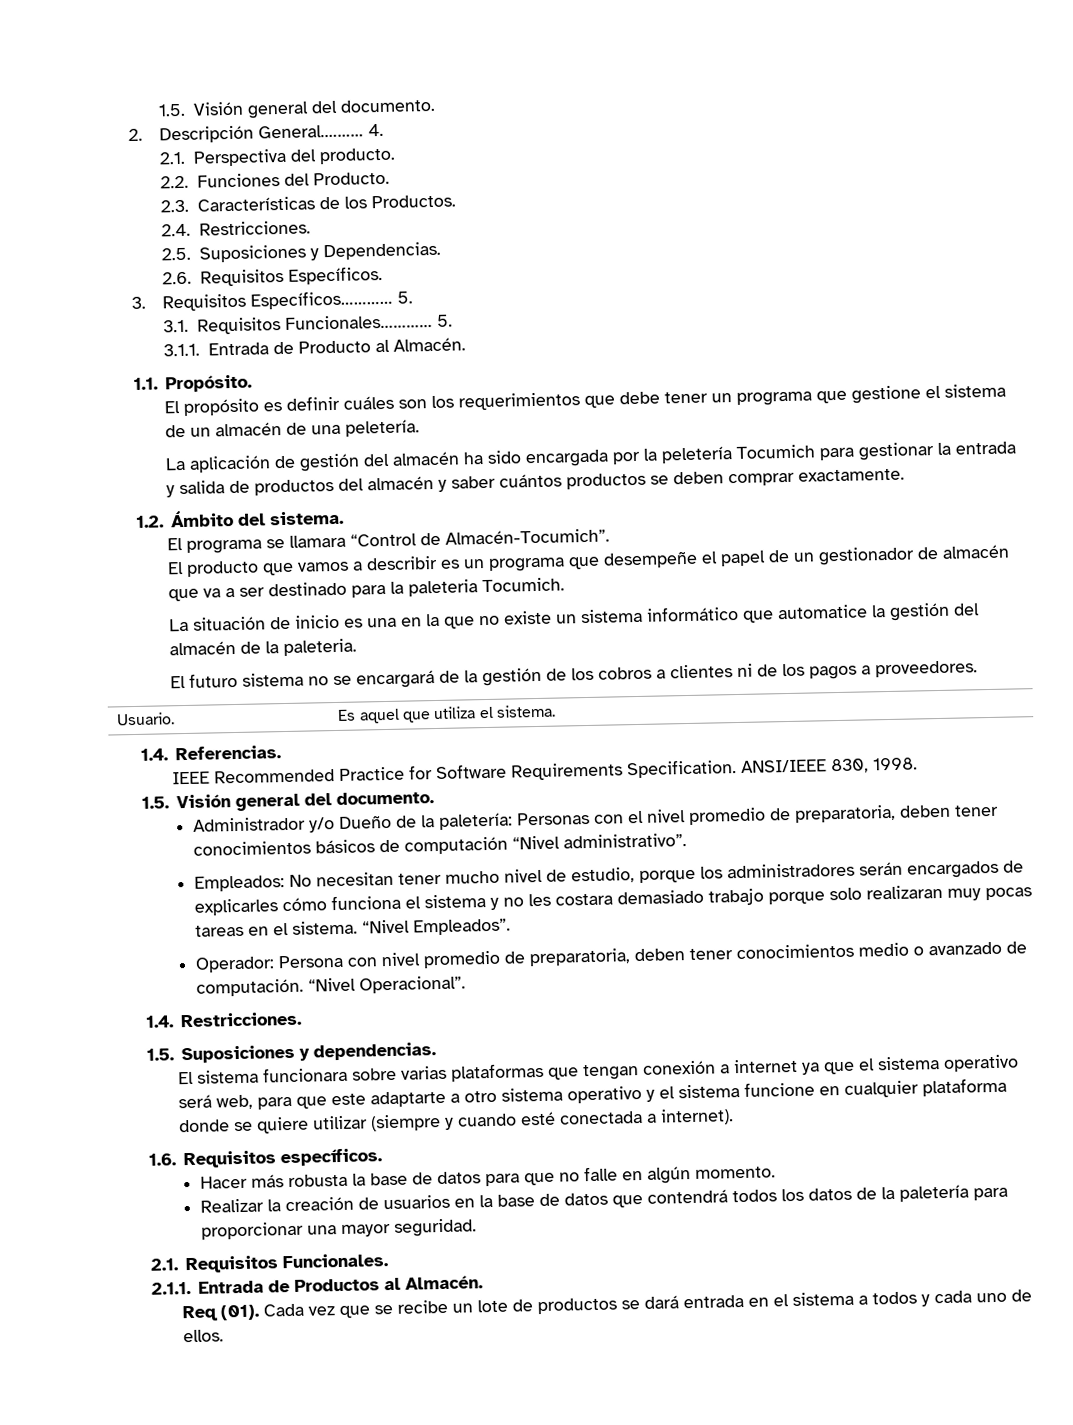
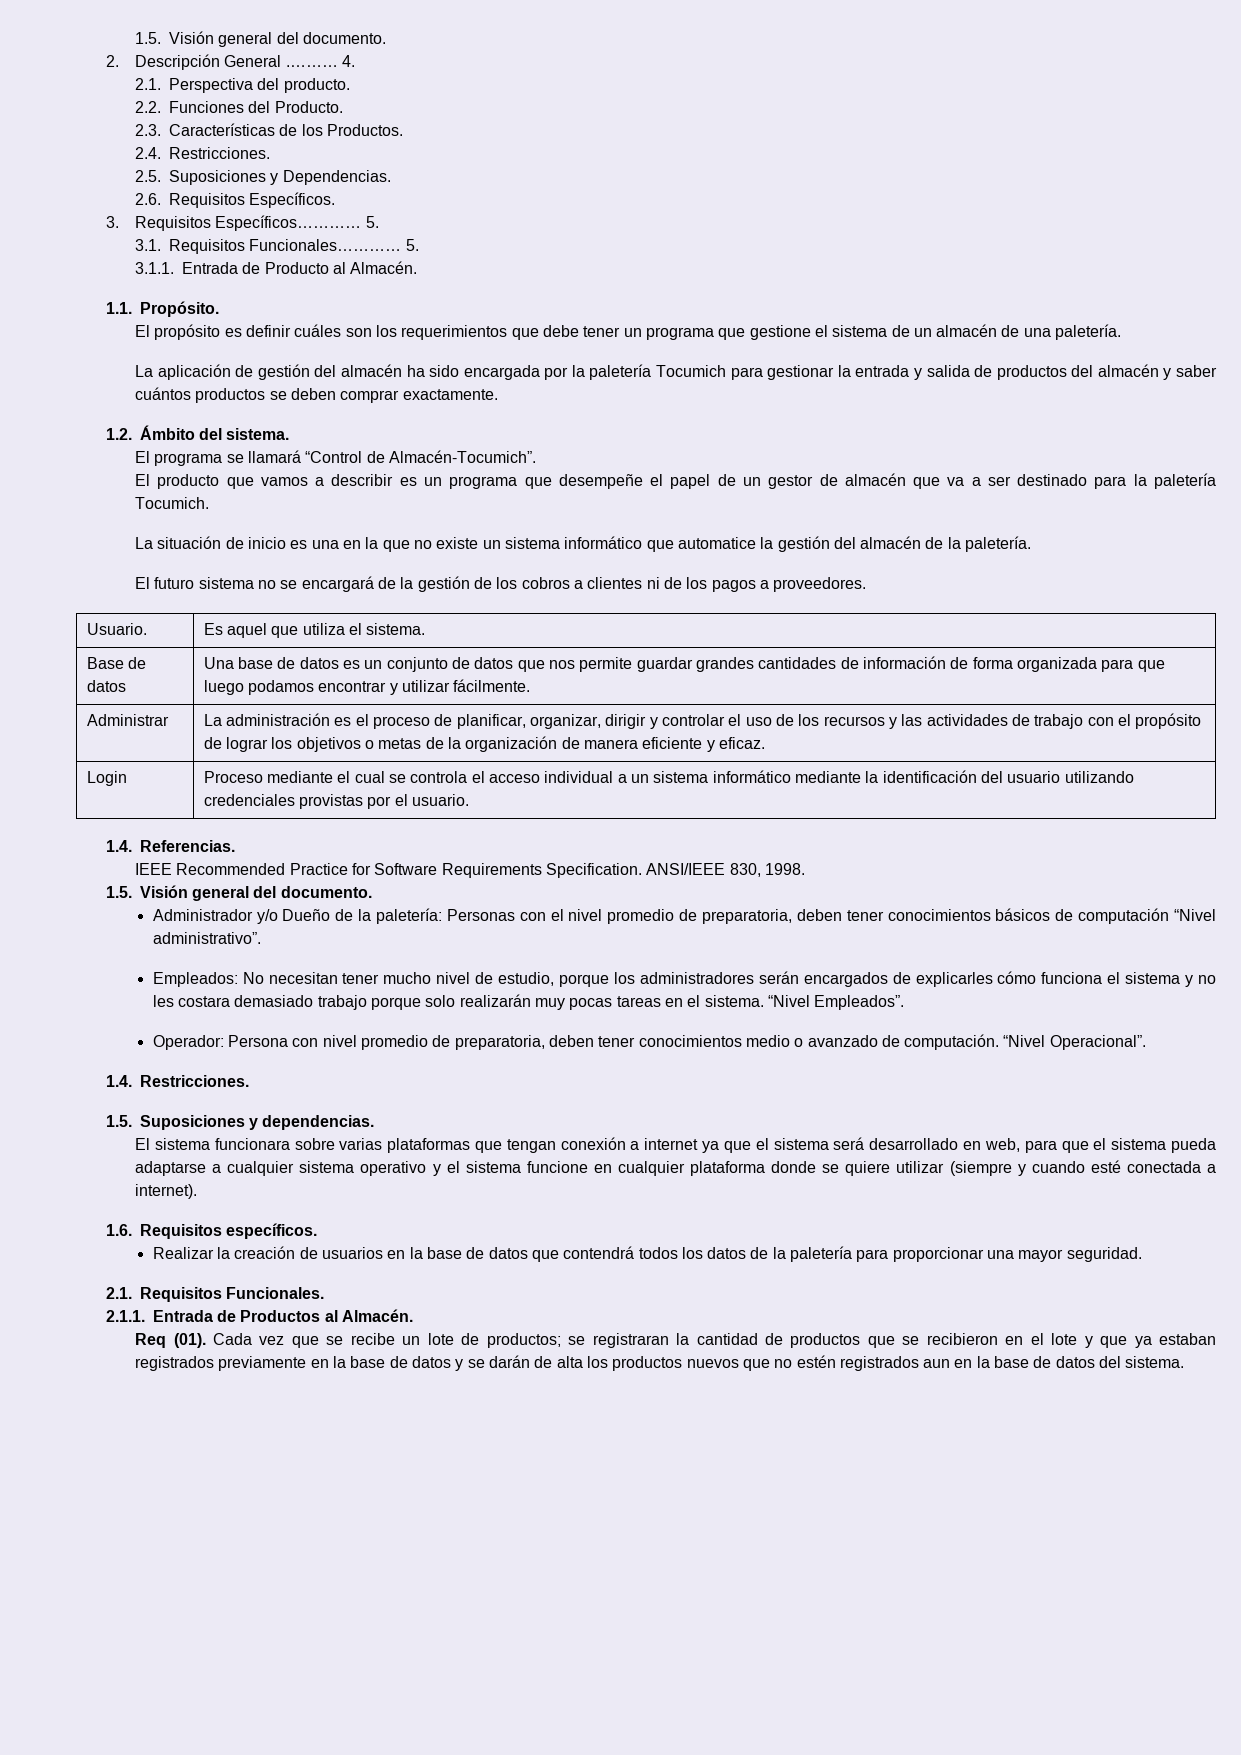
- 2. Descripción General.………
+ 2. Descripción General .………
- El propósito es definir cuáles son los requerimientos que debe tener un programa que gestione el sistema de un almacén de una peletería.
+ El propósito es definir cuáles son los requerimientos que debe tener un programa que gestione el sistema de un almacén de una paletería.
- La aplicación de gestión del almacén ha sido encargada por la peletería Tocumich para gestionar la entrada y salida de productos del almacén y saber cuántos productos se deben comprar exactamente.
+ La aplicación de gestión del almacén ha sido encargada por la paletería Tocumich para gestionar la entrada y salida de productos del almacén y saber cuántos productos se deben comprar exactamente.
- El programa se llamara “Control de Almacén-Tocumich”.
+ El programa se llamará “Control de Almacén-Tocumich”.
- El producto que vamos a describir es un programa que desempeñe el papel de un gestionador de almacén que va a ser destinado para la paleteria Tocumich.
+ El producto que vamos a describir es un programa que desempeñe el papel de un gestor de almacén que va a ser destinado para la paletería Tocumich.
- La situación de inicio es una en la que no existe un sistema informático que automatice la gestión del almacén de la paleteria.
+ La situación de inicio es una en la que no existe un sistema informático que automatice la gestión del almacén de la paletería.
+ Base de datos | Una base de datos es un conjunto de datos que nos permite guardar grandes cantidades de información de forma organizada para que luego podamos encontrar y utilizar fácilmente.
+ Administrar | La administración es el proceso de planificar, organizar, dirigir y controlar el uso de los recursos y las actividades de trabajo con el propósito de lograr los objetivos o metas de la organización de manera eficiente y eficaz.
+ Login | Proceso mediante el cual se controla el acceso individual a un sistema informático mediante la identificación del usuario utilizando credenciales provistas por el usuario.
- Empleados: No necesitan tener mucho nivel de estudio, porque los administradores serán encargados de explicarles cómo funciona el sistema y no les costara demasiado trabajo porque solo realizaran muy pocas tareas en el sistema.
+ Empleados: No necesitan tener mucho nivel de estudio, porque los administradores serán encargados de explicarles cómo funciona el sistema y no les costara demasiado trabajo porque solo realizarán muy pocas tareas en el sistema.
- El sistema funcionara sobre varias plataformas que tengan conexión a internet ya que el sistema operativo será web, para que este adaptarte a otro sistema operativo y el sistema funcione en cualquier plataforma donde se quiere utilizar (siempre y cuando esté conectada a internet).
+ El sistema funcionara sobre varias plataformas que tengan conexión a internet ya que el sistema será desarrollado en web, para que el sistema pueda adaptarse a cualquier sistema operativo y el sistema funcione en cualquier plataforma donde se quiere utilizar (siempre y cuando esté conectada a internet).
- Hacer más robusta la base de datos para que no falle en algún momento.
- Cada vez que se recibe un lote de productos se dará entrada en el sistema a todos y cada uno de ellos.
+ Cada vez que se recibe un lote de productos; se registraran la cantidad de productos que se recibieron en el lote y que ya estaban registrados previamente en la base de datos y se darán de alta los productos nuevos que no estén registrados aun en la base de datos del sistema.

